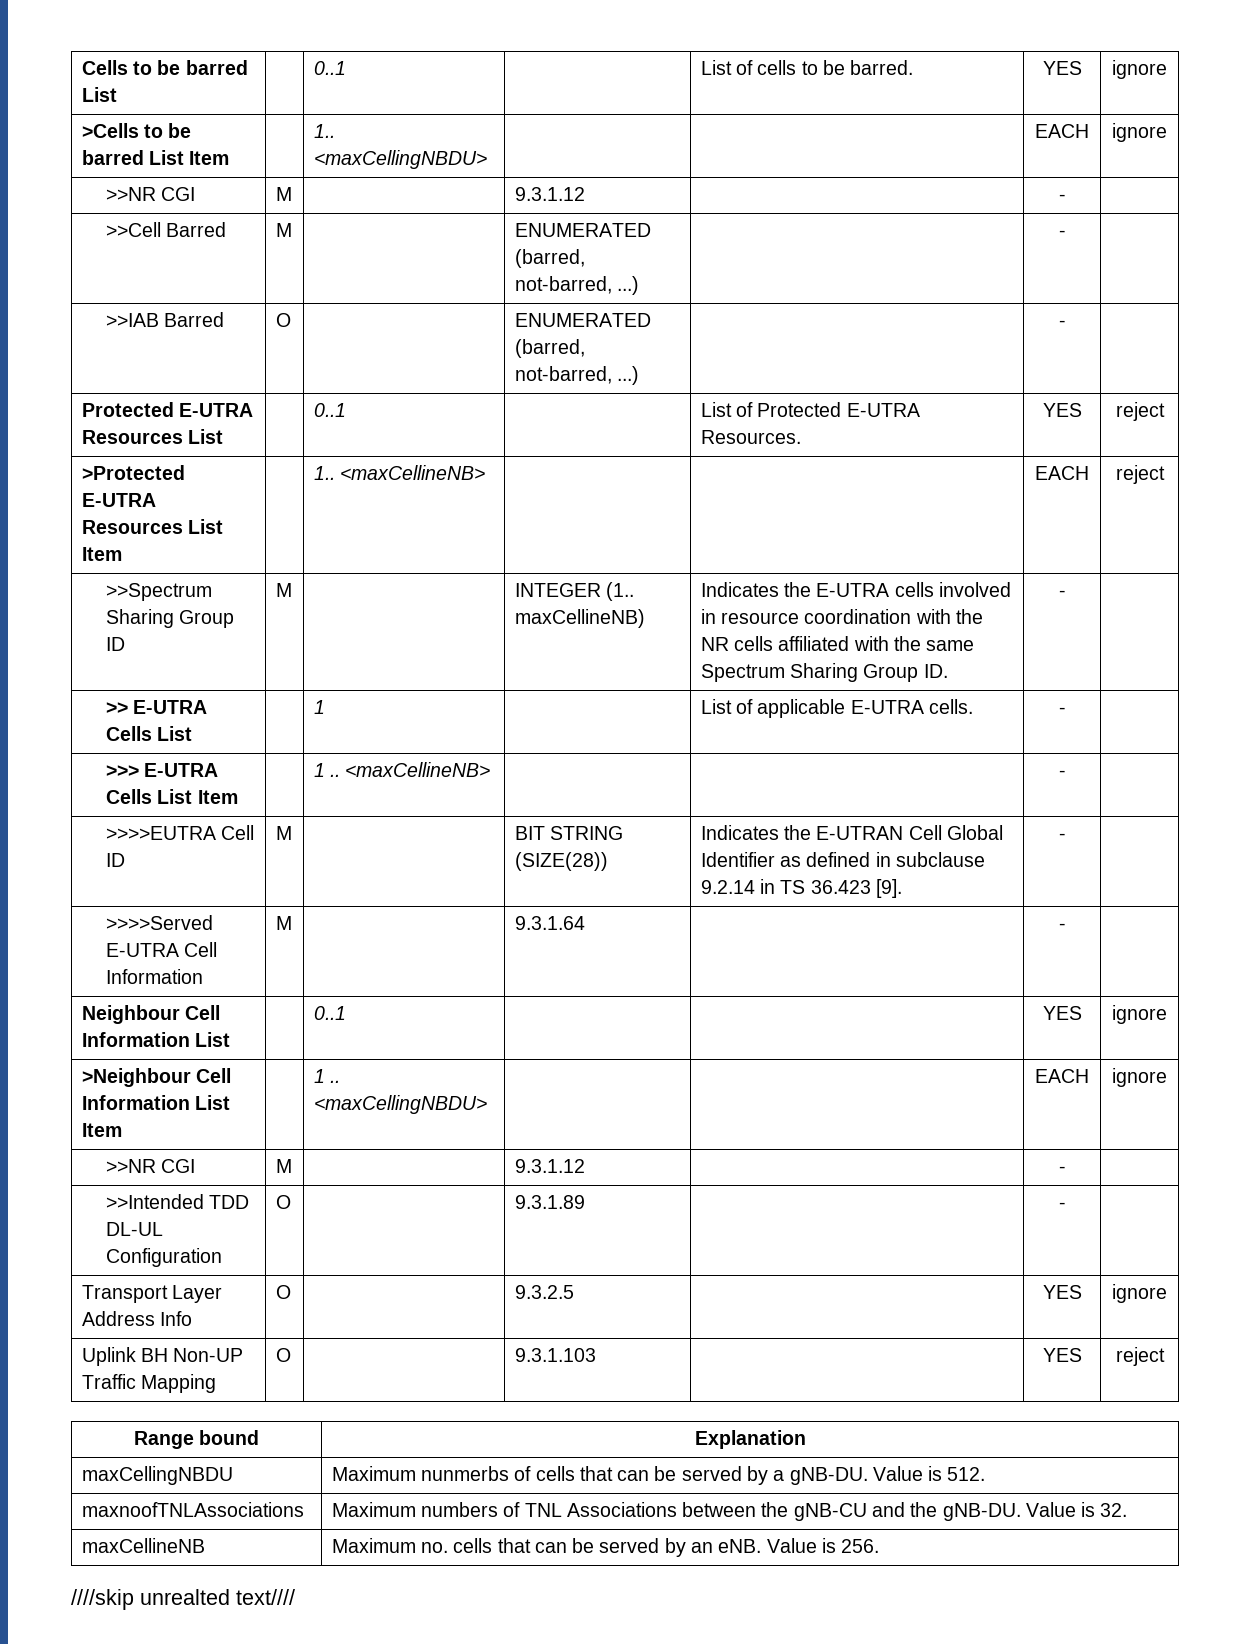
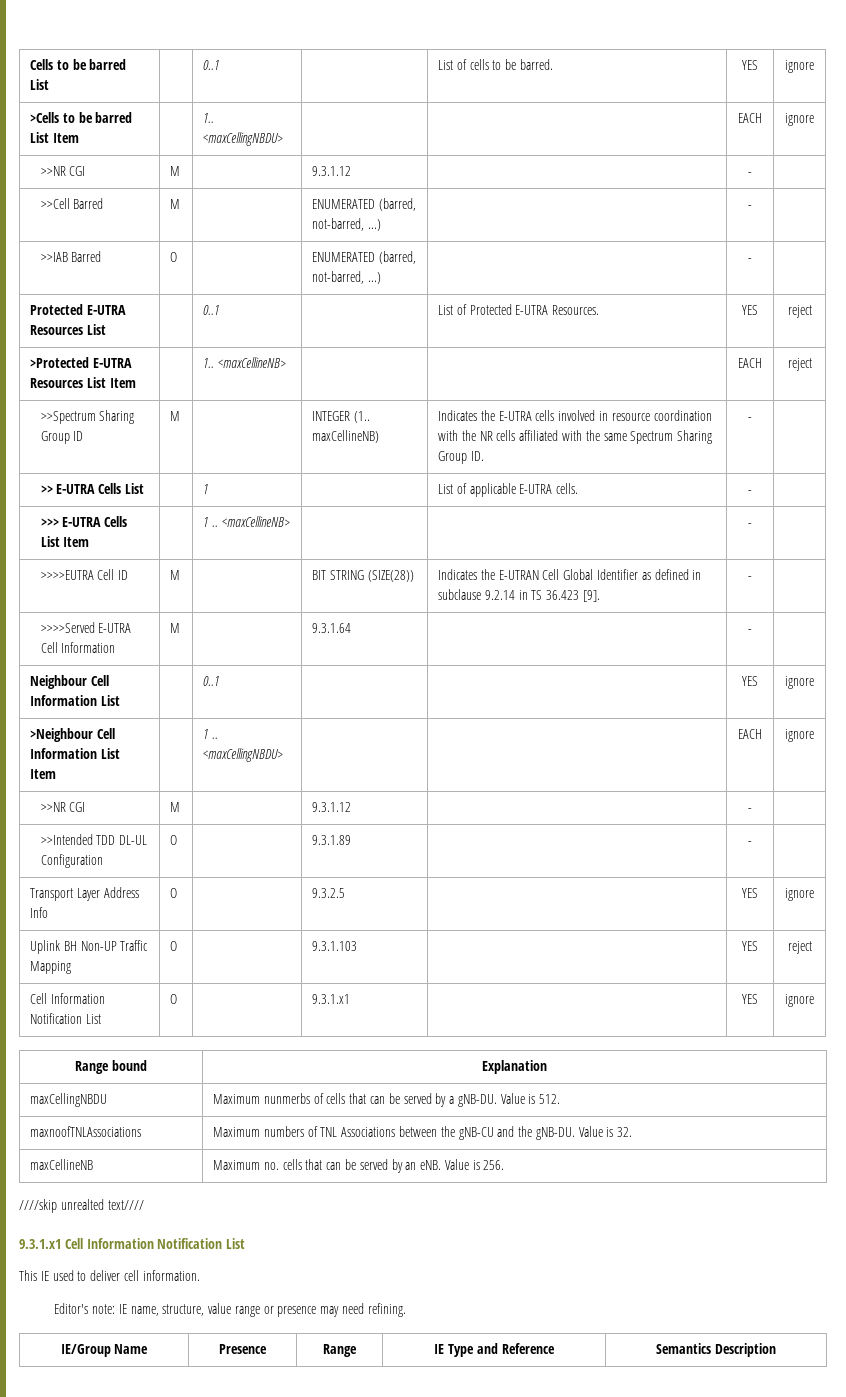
+ Cell Information Notification List | O | | 9.3.1.x1 | | YES | ignore
+ 9.3.1.x1 Cell Information Notification List
+ This IE used to deliver cell information.
+ Editor's note: IE name, structure, value range or presence may need refining.
+ IE/Group Name | Presence | Range | IE Type and Reference | Semantics Description

